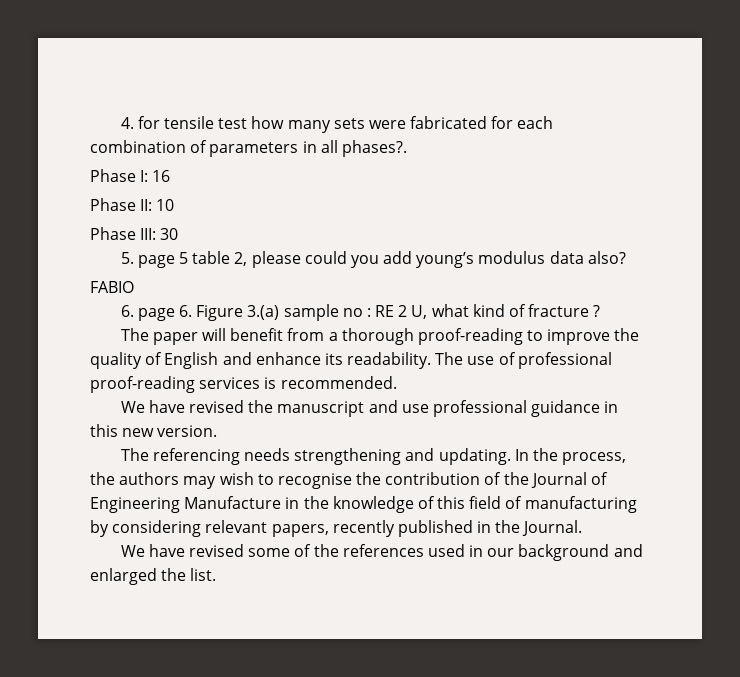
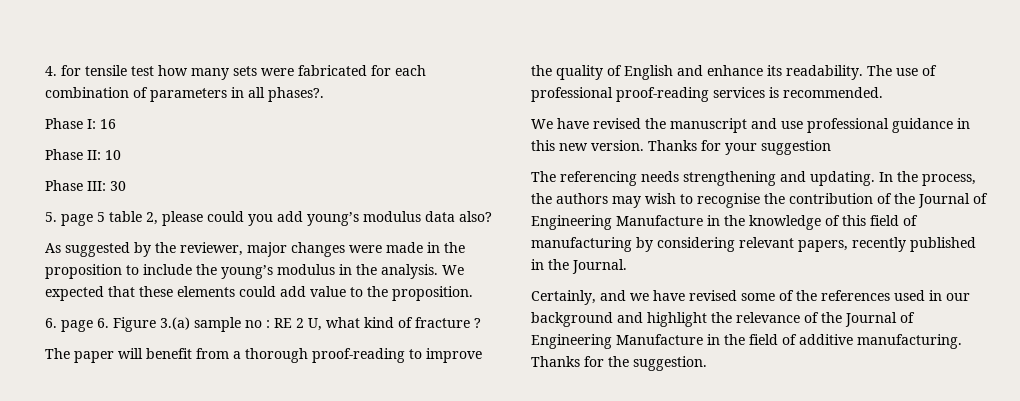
- FABIO
+ As suggested by the reviewer, major changes were made in the proposition to include the young’s modulus in the analysis. We expected that these elements could add value to the proposition.
+ Thanks for your suggestion
- We have revised some of the references used in our background and enlarged the list.
+ Certainly, and we have revised some of the references used in our background and highlight the relevance of the Journal of Engineering Manufacture in the field of additive manufacturing. Thanks for the suggestion.

